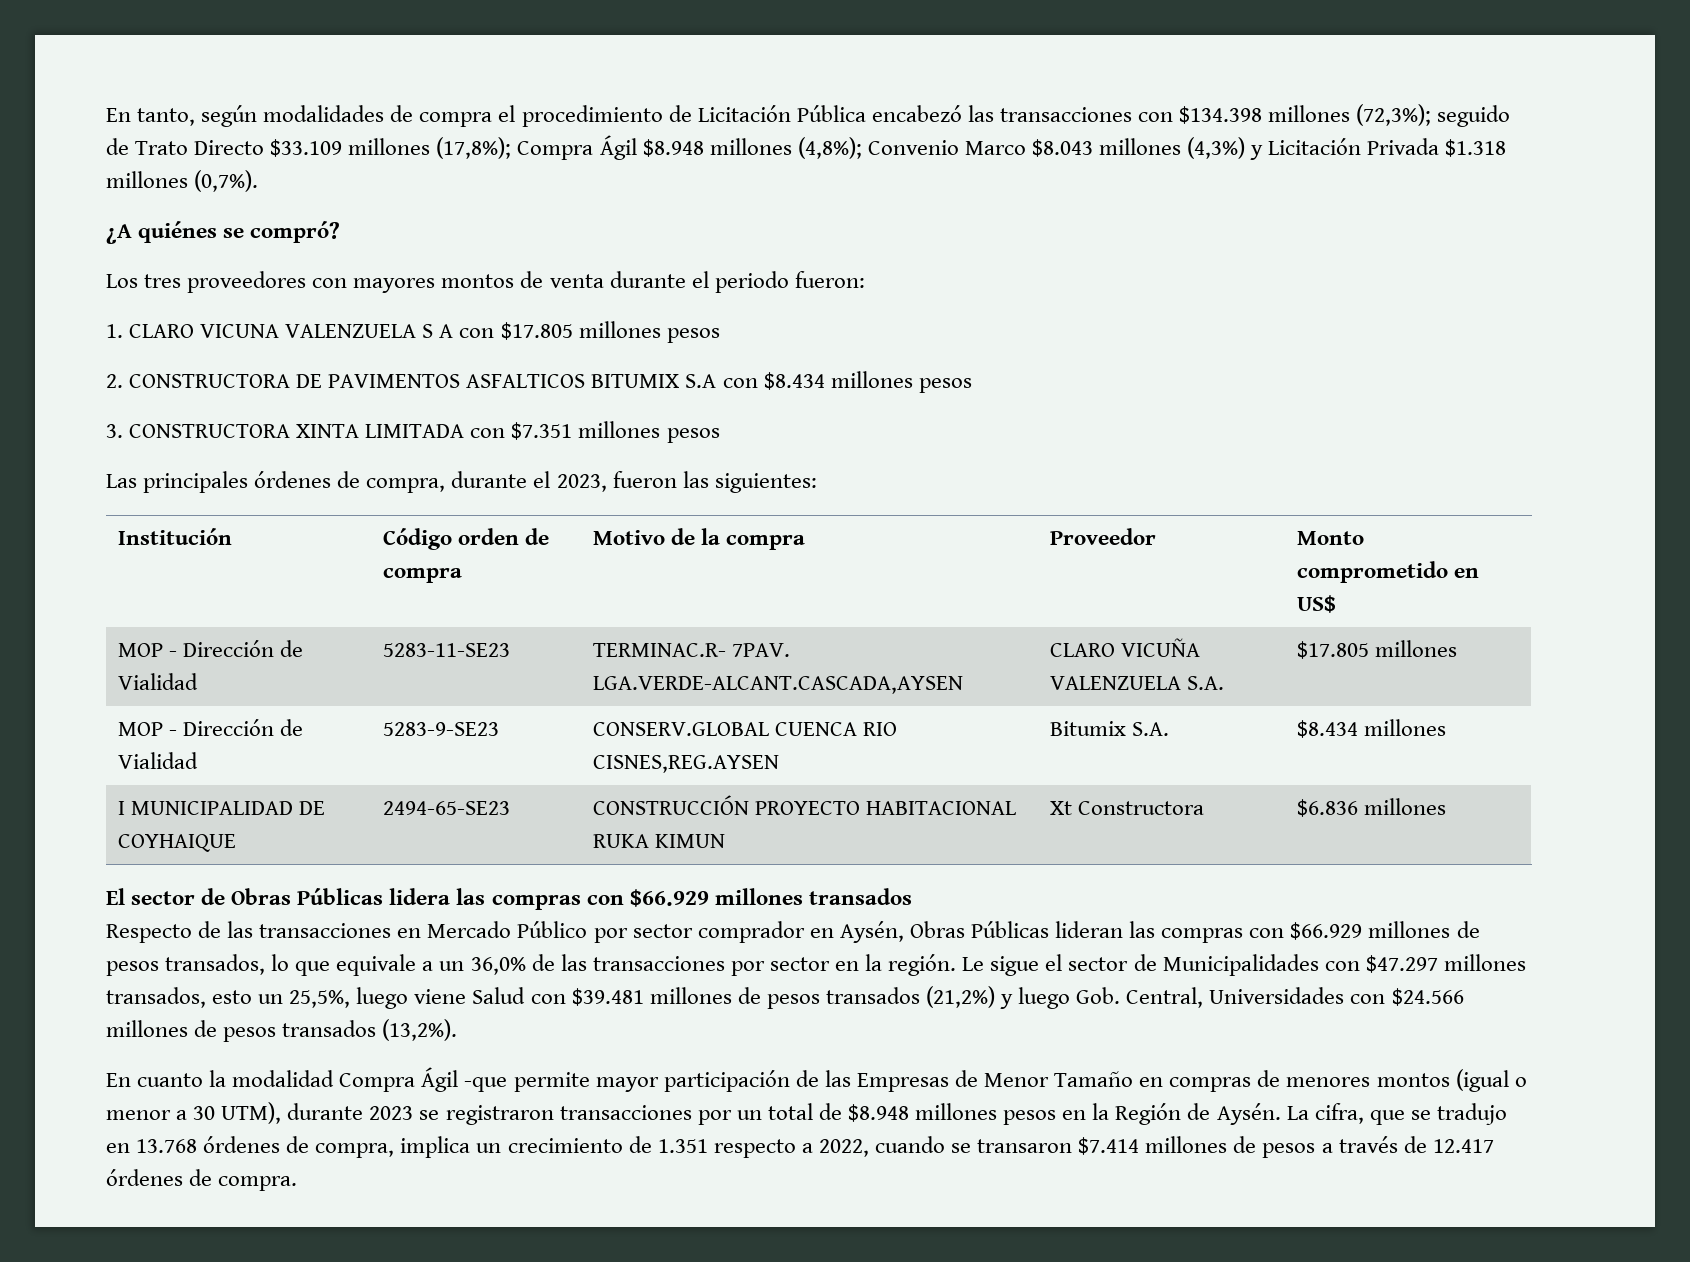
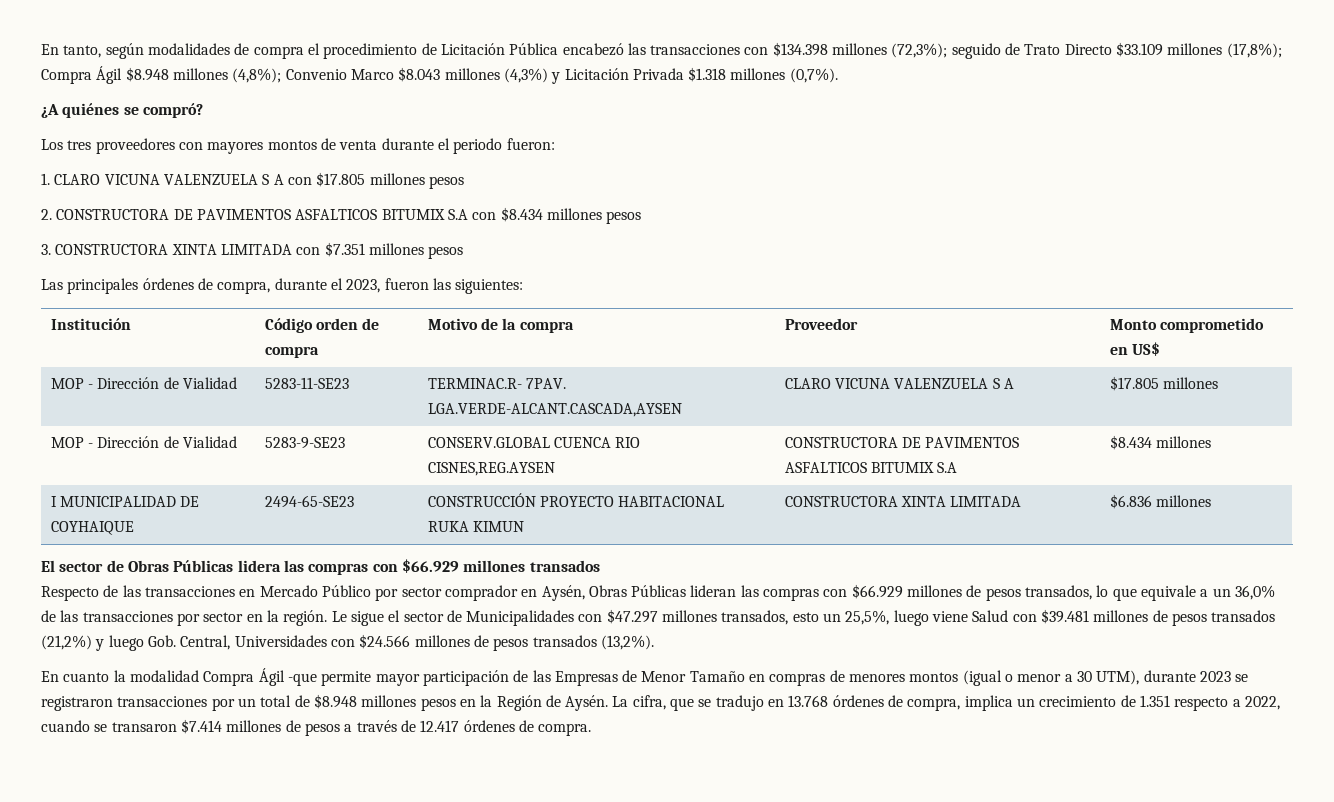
- MOP - Dirección de Vialidad | 5283-11-SE23 | TERMINAC.R- 7PAV. LGA.VERDE-ALCANT.CASCADA,AYSEN | CLARO VICUÑA VALENZUELA S.A. | $17.805 millones
+ MOP - Dirección de Vialidad | 5283-11-SE23 | TERMINAC.R- 7PAV. LGA.VERDE-ALCANT.CASCADA,AYSEN | CLARO VICUNA VALENZUELA S A | $17.805 millones
- MOP - Dirección de Vialidad | 5283-9-SE23 | CONSERV.GLOBAL CUENCA RIO CISNES,REG.AYSEN | Bitumix S.A. | $8.434 millones
+ MOP - Dirección de Vialidad | 5283-9-SE23 | CONSERV.GLOBAL CUENCA RIO CISNES,REG.AYSEN | CONSTRUCTORA DE PAVIMENTOS ASFALTICOS BITUMIX S.A | $8.434 millones
- I MUNICIPALIDAD DE COYHAIQUE | 2494-65-SE23 | CONSTRUCCIÓN PROYECTO HABITACIONAL RUKA KIMUN | Xt Constructora | $6.836 millones
+ I MUNICIPALIDAD DE COYHAIQUE | 2494-65-SE23 | CONSTRUCCIÓN PROYECTO HABITACIONAL RUKA KIMUN | CONSTRUCTORA XINTA LIMITADA | $6.836 millones

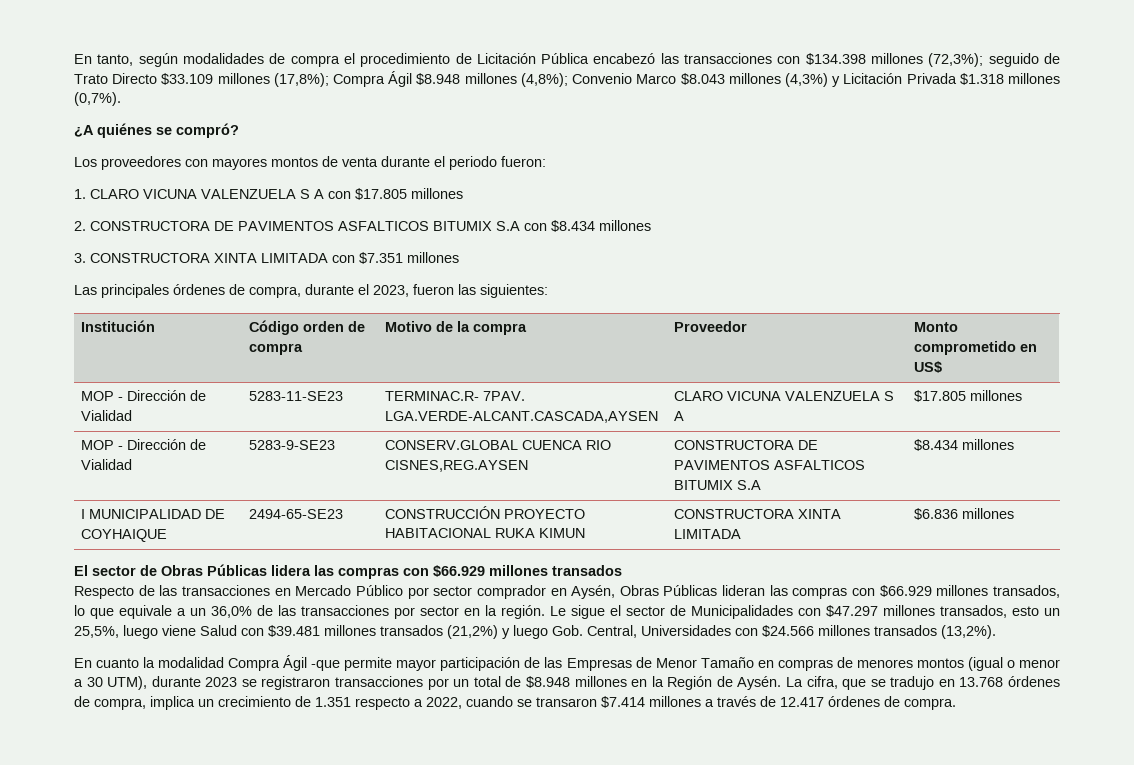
- Los tres proveedores con mayores montos de venta durante el periodo fueron:
+ Los proveedores con mayores montos de venta durante el periodo fueron:
- 1. CLARO VICUNA VALENZUELA S A con $17.805 millones pesos
+ 1. CLARO VICUNA VALENZUELA S A con $17.805 millones
- 2. CONSTRUCTORA DE PAVIMENTOS ASFALTICOS BITUMIX S.A con $8.434 millones pesos
+ 2. CONSTRUCTORA DE PAVIMENTOS ASFALTICOS BITUMIX S.A con $8.434 millones
- 3. CONSTRUCTORA XINTA LIMITADA con $7.351 millones pesos
+ 3. CONSTRUCTORA XINTA LIMITADA con $7.351 millones
- Respecto de las transacciones en Mercado Público por sector comprador en Aysén, Obras Públicas lideran las compras con $66.929 millones de pesos transados, lo que equivale a un 36,0% de las transacciones por sector en la región.
+ Respecto de las transacciones en Mercado Público por sector comprador en Aysén, Obras Públicas lideran las compras con $66.929 millones transados, lo que equivale a un 36,0% de las transacciones por sector en la región.
- Le sigue el sector de Municipalidades con $47.297 millones transados, esto un 25,5%, luego viene Salud con $39.481 millones de pesos transados (21,2%) y luego Gob. Central, Universidades con $24.566 millones de pesos transados (13,2%).
+ Le sigue el sector de Municipalidades con $47.297 millones transados, esto un 25,5%, luego viene Salud con $39.481 millones transados (21,2%) y luego Gob. Central, Universidades con $24.566 millones transados (13,2%).
- En cuanto la modalidad Compra Ágil -que permite mayor participación de las Empresas de Menor Tamaño en compras de menores montos (igual o menor a 30 UTM), durante 2023 se registraron transacciones por un total de $8.948 millones pesos en la Región de Aysén.
+ En cuanto la modalidad Compra Ágil -que permite mayor participación de las Empresas de Menor Tamaño en compras de menores montos (igual o menor a 30 UTM), durante 2023 se registraron transacciones por un total de $8.948 millones en la Región de Aysén.
- La cifra, que se tradujo en 13.768 órdenes de compra, implica un crecimiento de 1.351 respecto a 2022, cuando se transaron $7.414 millones de pesos a través de 12.417 órdenes de compra.
+ La cifra, que se tradujo en 13.768 órdenes de compra, implica un crecimiento de 1.351 respecto a 2022, cuando se transaron $7.414 millones a través de 12.417 órdenes de compra.

